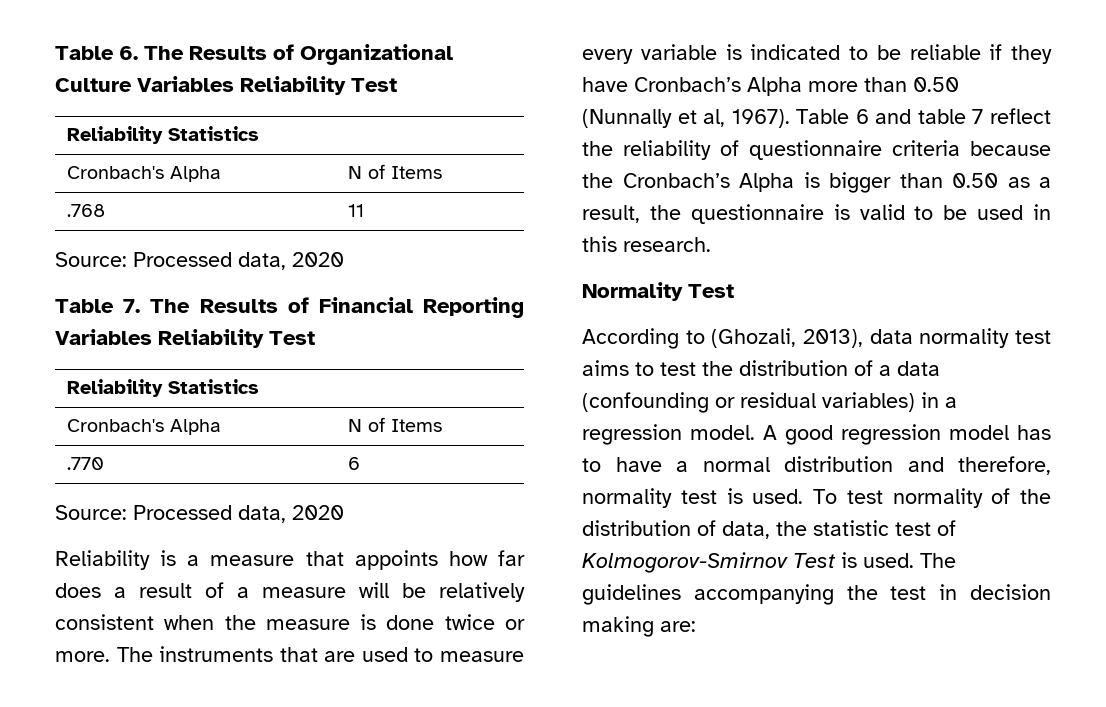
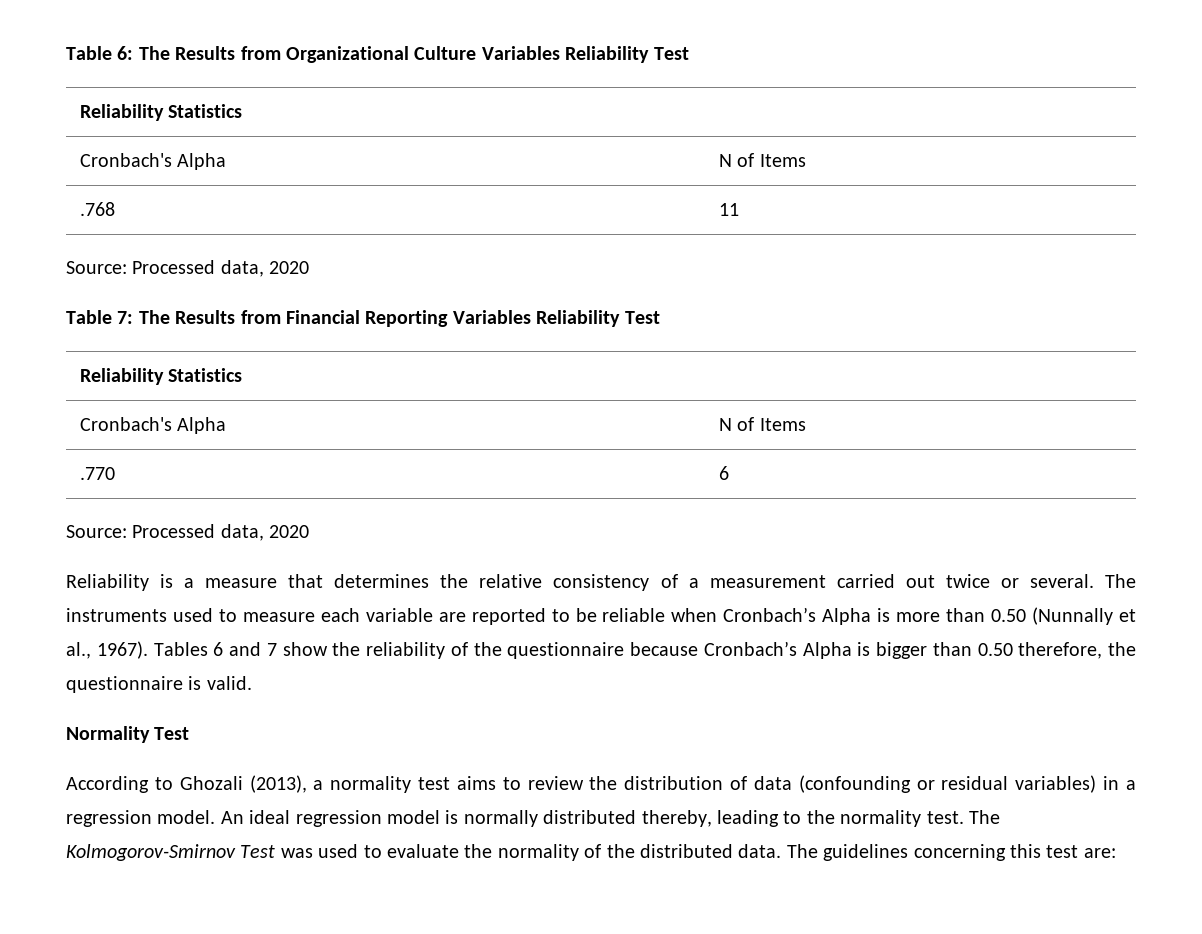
- Table 6. The Results of Organizational Culture Variables Reliability Test
+ Table 6: The Results from Organizational Culture Variables Reliability Test
- Table 7. The Results of Financial Reporting Variables Reliability Test
+ Table 7: The Results from Financial Reporting Variables Reliability Test
- Reliability is a measure that appoints how far does a result of a measure will be relatively consistent when the measure is done twice or more.
+ Reliability is a measure that determines the relative consistency of a measurement carried out twice or several.
- The instruments that are used to measure every variable is indicated to be reliable if they have Cronbach’s Alpha more than 0.50 (Nunnally et al, 1967). Table 6 and table 7 reflect the reliability of questionnaire criteria because the Cronbach’s Alpha is bigger than 0.50 as a result, the questionnaire is valid to be used in this research.
+ The instruments used to measure each variable are reported to be reliable when Cronbach’s Alpha is more than 0.50 (Nunnally et al., 1967). Tables 6 and 7 show the reliability of the questionnaire because Cronbach’s Alpha is bigger than 0.50 therefore, the questionnaire is valid.
- According to (Ghozali, 2013), data normality test aims to test the distribution of a data (confounding or residual variables) in a regression model.
+ According to Ghozali (2013), a normality test aims to review the distribution of data (confounding or residual variables) in a regression model.
- A good regression model has to have a normal distribution and therefore, normality test is used. To test normality of the distribution of data, the statistic test of Kolmogorov-Smirnov Test is used. The guidelines accompanying the test in decision making are:
+ An ideal regression model is normally distributed thereby, leading to the normality test. The Kolmogorov-Smirnov Test was used to evaluate the normality of the distributed data. The guidelines concerning this test are:

